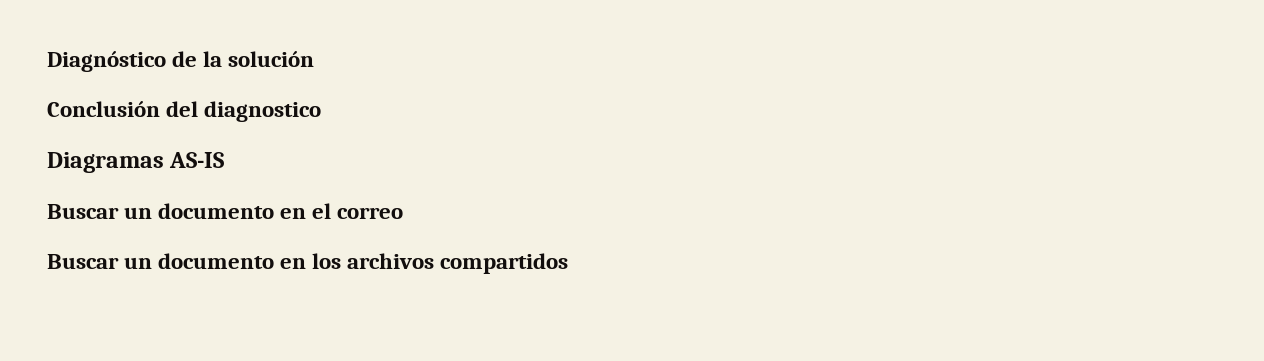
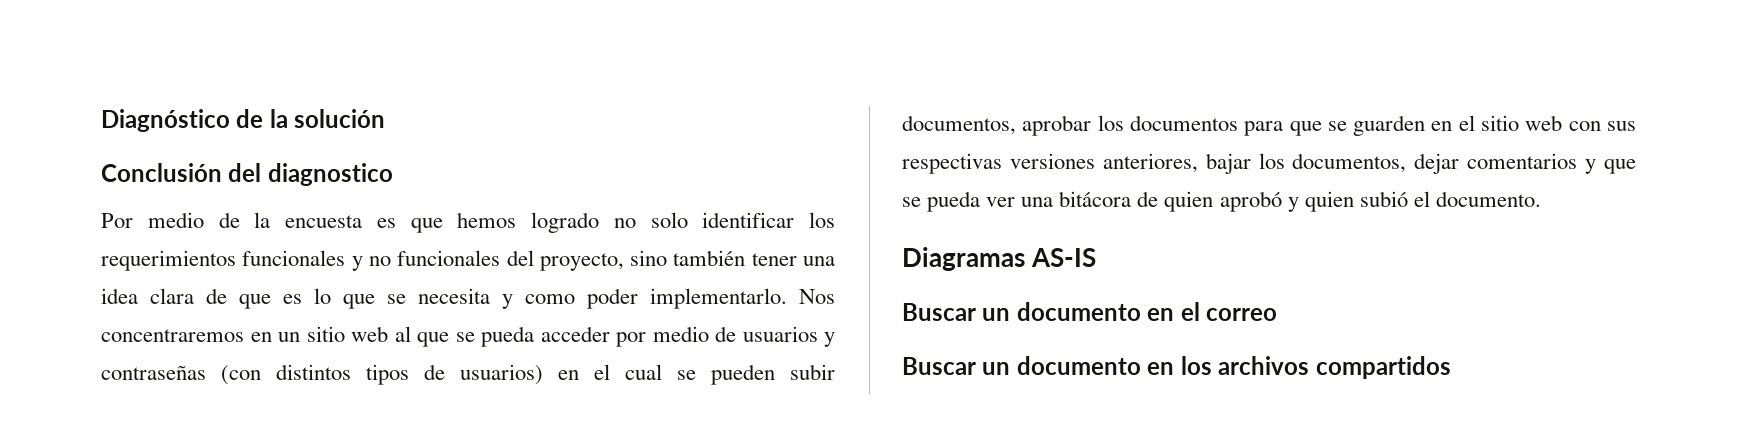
+ Por medio de la encuesta es que hemos logrado no solo identificar los requerimientos funcionales y no funcionales del proyecto, sino también tener una idea clara de que es lo que se necesita y como poder implementarlo. Nos concentraremos en un sitio web al que se pueda acceder por medio de usuarios y contraseñas (con distintos tipos de usuarios) en el cual se pueden subir documentos, aprobar los documentos para que se guarden en el sitio web con sus respectivas versiones anteriores, bajar los documentos, dejar comentarios y que se pueda ver una bitácora de quien aprobó y quien subió el documento.

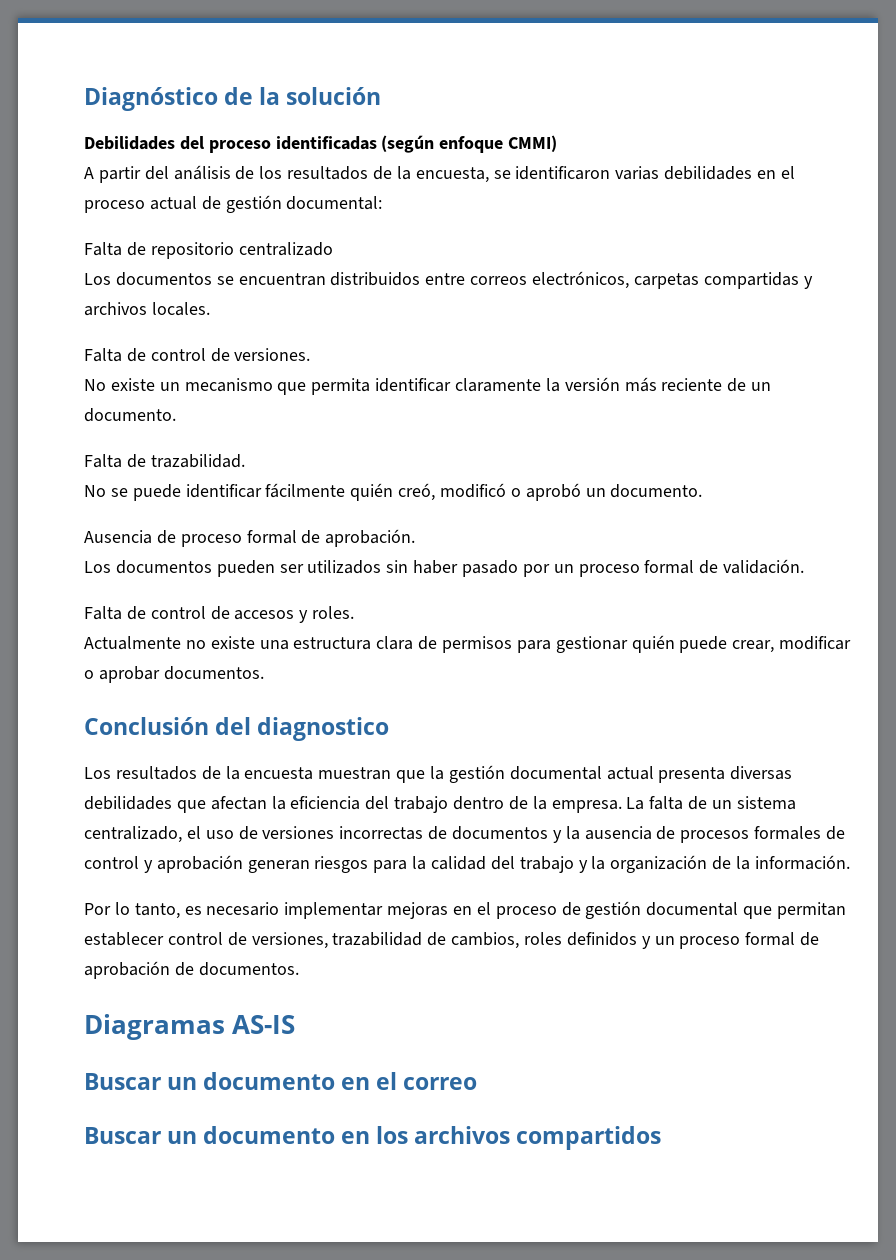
+ Debilidades del proceso identificadas (según enfoque CMMI)
+ A partir del análisis de los resultados de la encuesta, se identificaron varias debilidades en el proceso actual de gestión documental:
+ Falta de repositorio centralizado
+ Los documentos se encuentran distribuidos entre correos electrónicos, carpetas compartidas y archivos locales.
+ Falta de control de versiones.
+ No existe un mecanismo que permita identificar claramente la versión más reciente de un documento.
+ Falta de trazabilidad.
+ No se puede identificar fácilmente quién creó, modificó o aprobó un documento.
+ Ausencia de proceso formal de aprobación.
+ Los documentos pueden ser utilizados sin haber pasado por un proceso formal de validación.
+ Falta de control de accesos y roles.
+ Actualmente no existe una estructura clara de permisos para gestionar quién puede crear, modificar o aprobar documentos.
- Por medio de la encuesta es que hemos logrado no solo identificar los requerimientos funcionales y no funcionales del proyecto, sino también tener una idea clara de que es lo que se necesita y como poder implementarlo. Nos concentraremos en un sitio web al que se pueda acceder por medio de usuarios y contraseñas (con distintos tipos de usuarios) en el cual se pueden subir documentos, aprobar los documentos para que se guarden en el sitio web con sus respectivas versiones anteriores, bajar los documentos, dejar comentarios y que se pueda ver una bitácora de quien aprobó y quien subió el documento.
+ Los resultados de la encuesta muestran que la gestión documental actual presenta diversas debilidades que afectan la eficiencia del trabajo dentro de la empresa. La falta de un sistema centralizado, el uso de versiones incorrectas de documentos y la ausencia de procesos formales de control y aprobación generan riesgos para la calidad del trabajo y la organización de la información.
+ Por lo tanto, es necesario implementar mejoras en el proceso de gestión documental que permitan establecer control de versiones, trazabilidad de cambios, roles definidos y un proceso formal de aprobación de documentos.

